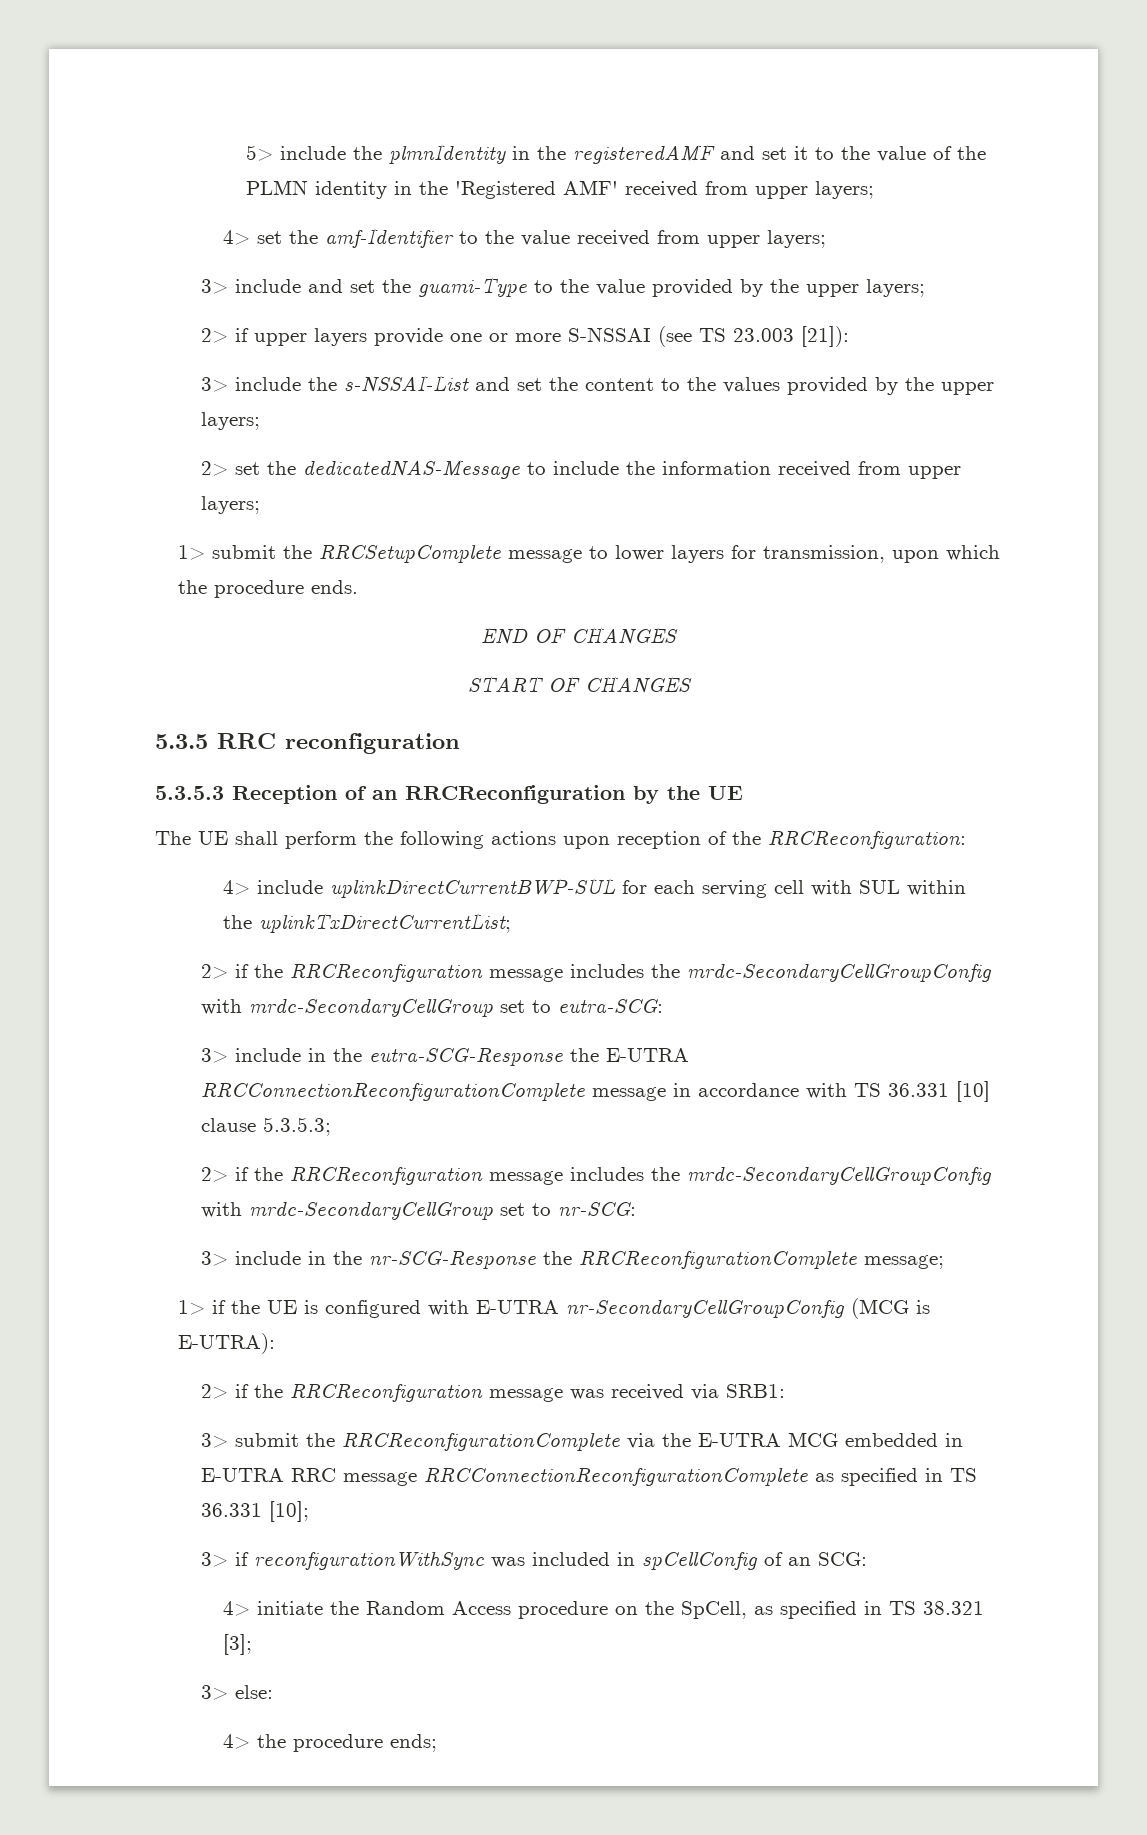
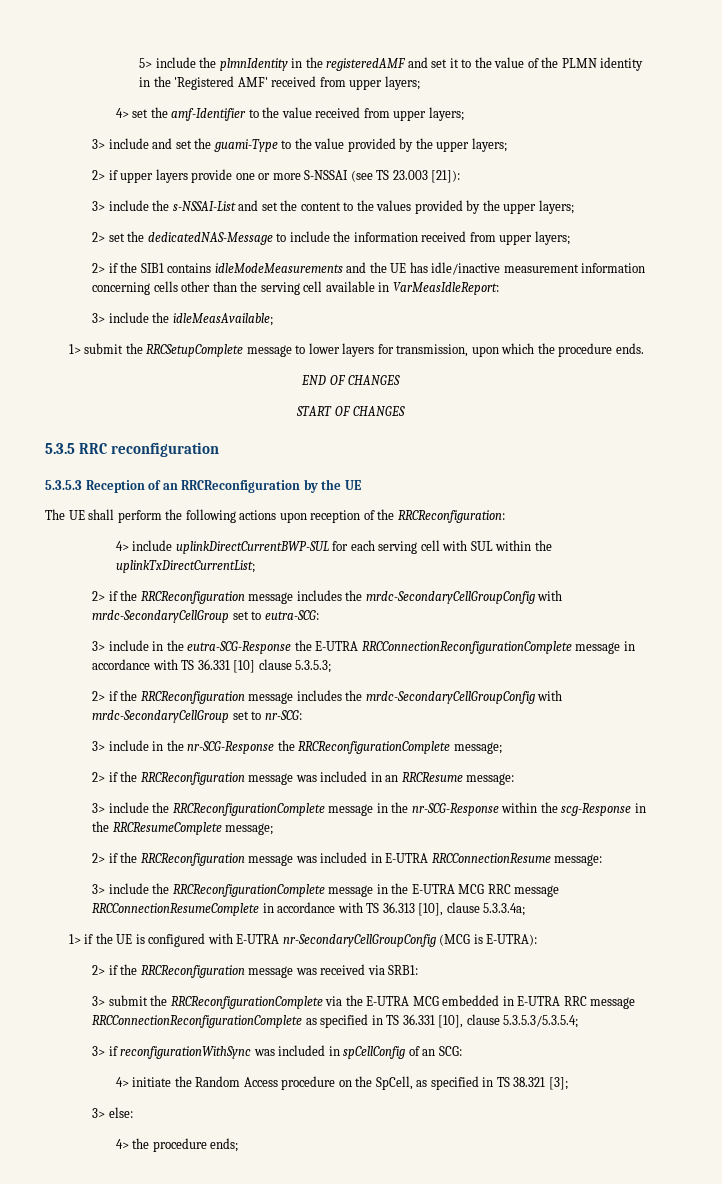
+ 2> if the SIB1 contains idleModeMeasurements and the UE has idle/inactive measurement information concerning cells other than the serving cell available in VarMeasIdleReport:
+ 3> include the idleMeasAvailable;
+ 2> if the RRCReconfiguration message was included in an RRCResume message:
+ 3> include the RRCReconfigurationComplete message in the nr-SCG-Response within the scg-Response in the RRCResumeComplete message;
+ 2> if the RRCReconfiguration message was included in E-UTRA RRCConnectionResume message:
+ 3> include the RRCReconfigurationComplete message in the E-UTRA MCG RRC message RRCConnectionResumeComplete in accordance with TS 36.313 [10], clause 5.3.3.4a;
- 3> submit the RRCReconfigurationComplete via the E-UTRA MCG embedded in E-UTRA RRC message RRCConnectionReconfigurationComplete as specified in TS 36.331 [10];
+ 3> submit the RRCReconfigurationComplete via the E-UTRA MCG embedded in E-UTRA RRC message RRCConnectionReconfigurationComplete as specified in TS 36.331 [10], clause 5.3.5.3/5.3.5.4;

